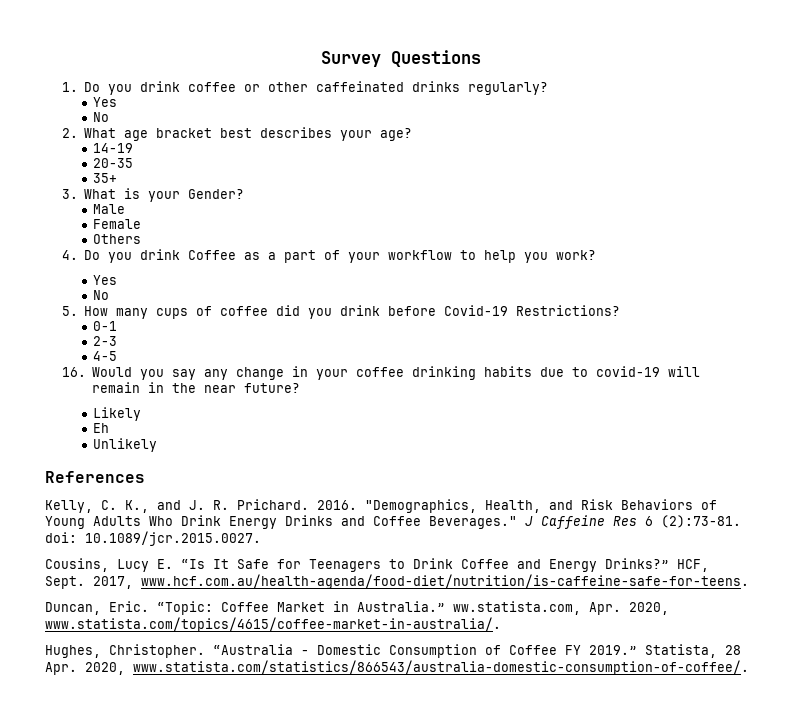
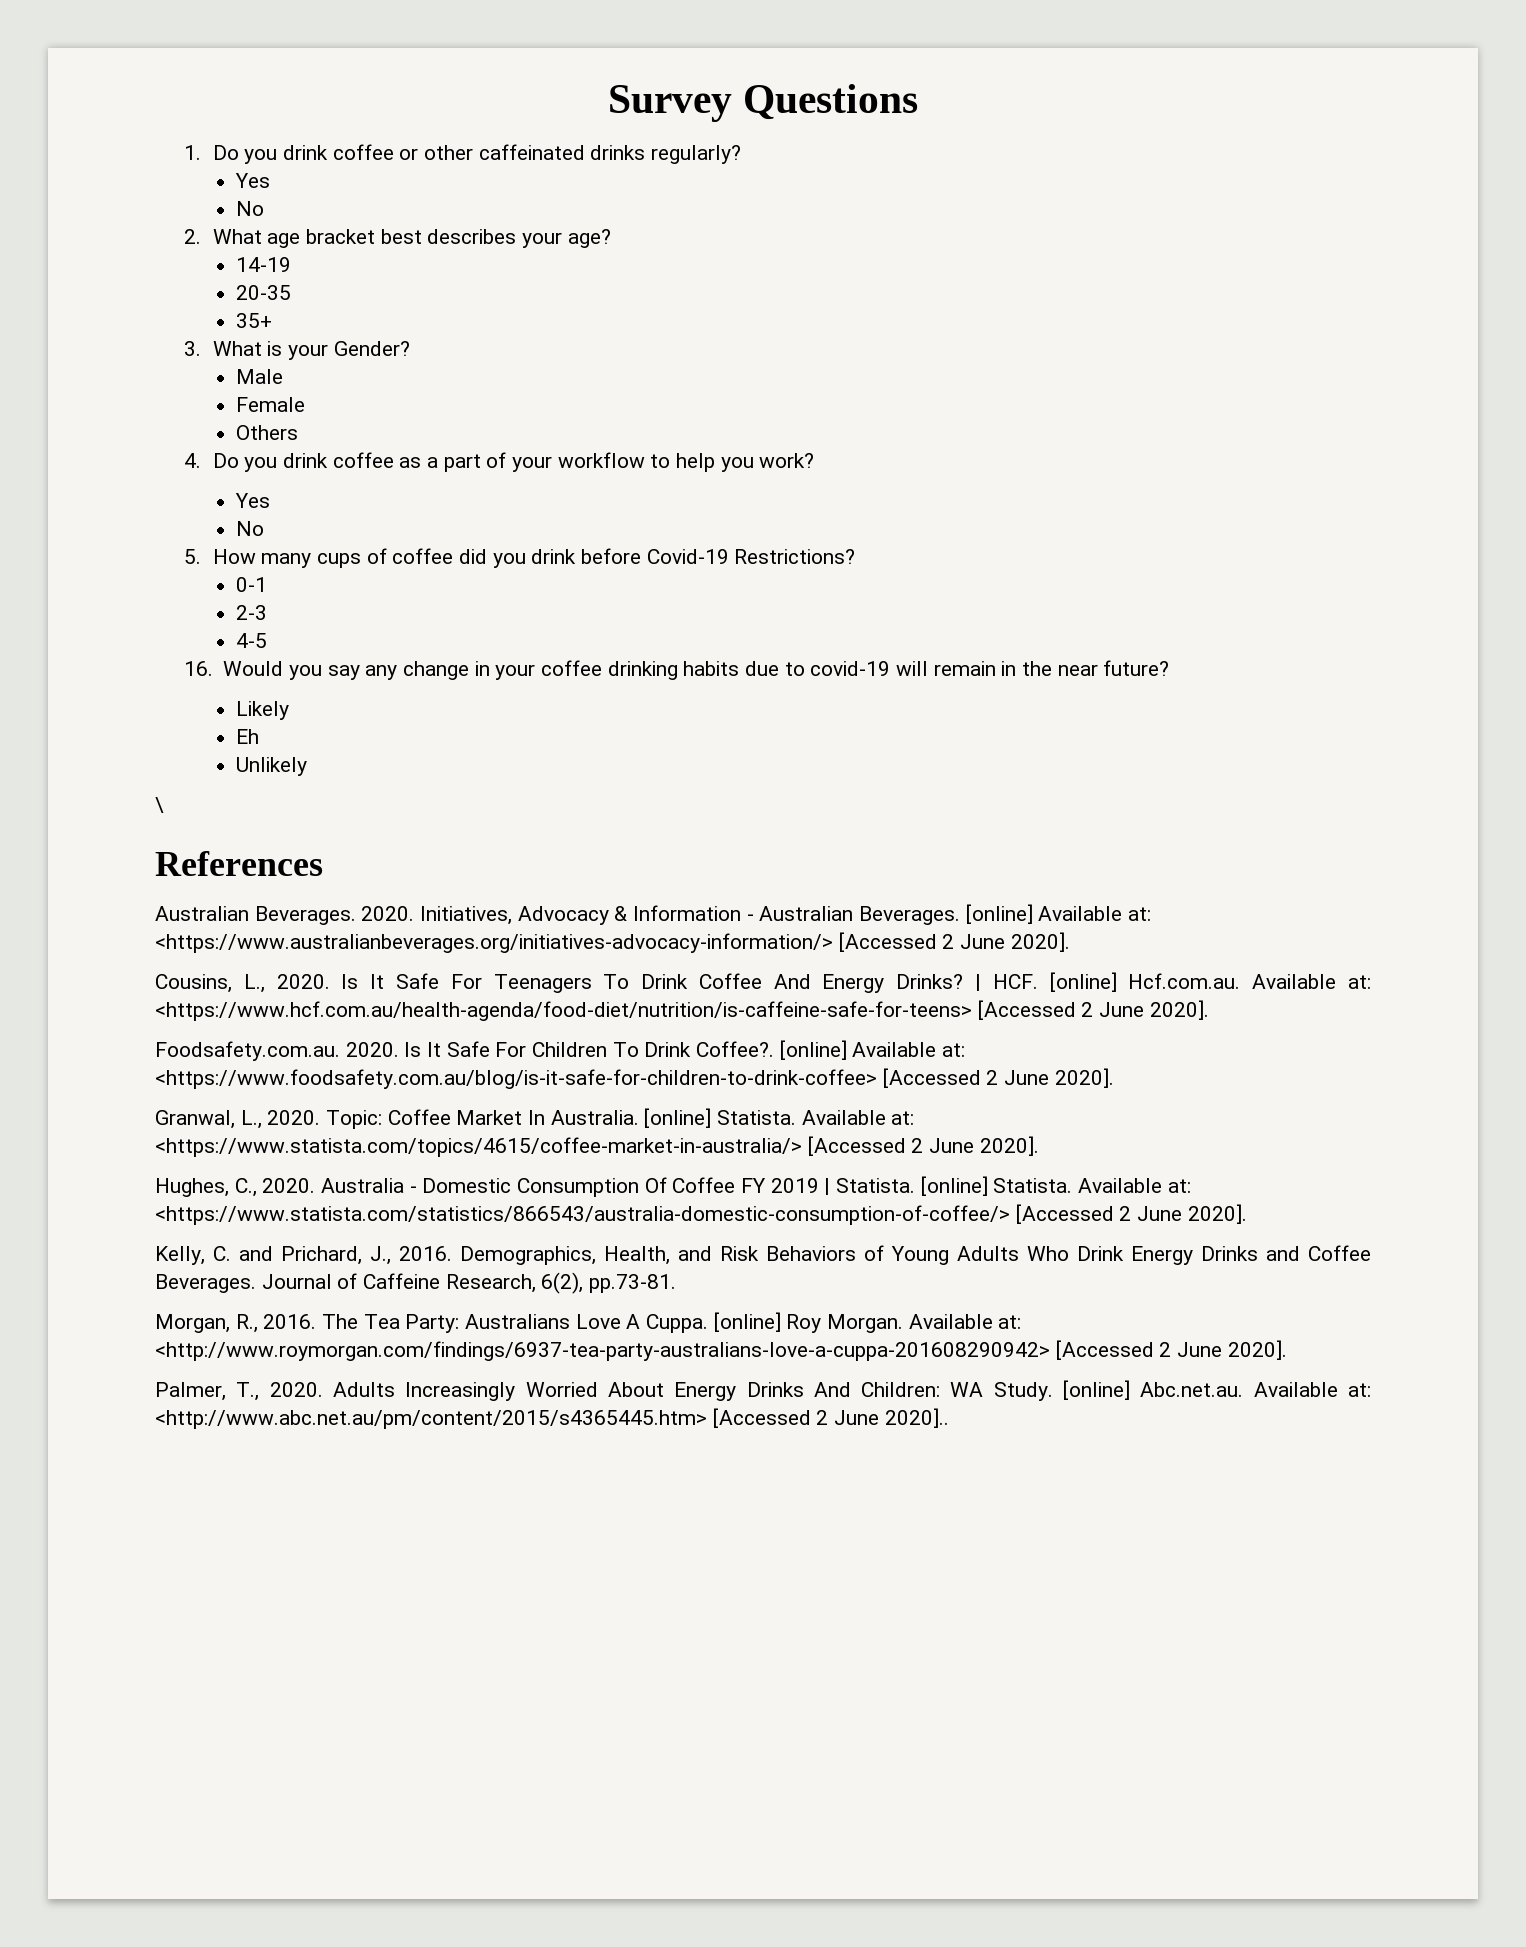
- 4. Do you drink Coffee as a part of your workflow to help you work?
+ 4. Do you drink coffee as a part of your workflow to help you work?
+ \
- Kelly, C. K., and J. R. Prichard. 2016. "Demographics, Health, and Risk Behaviors of Young Adults Who Drink Energy Drinks and Coffee Beverages." J Caffeine Res 6 (2):73-81. doi: 10.1089/jcr.2015.0027.
- Cousins, Lucy E. “Is It Safe for Teenagers to Drink Coffee and Energy Drinks?” HCF, Sept. 2017, www.hcf.com.au/health-agenda/food-diet/nutrition/is-caffeine-safe-for-teens.
- Duncan, Eric. “Topic: Coffee Market in Australia.” ww.statista.com, Apr. 2020, www.statista.com/topics/4615/coffee-market-in-australia/.
- Hughes, Christopher. “Australia - Domestic Consumption of Coffee FY 2019.” Statista, 28 Apr. 2020, www.statista.com/statistics/866543/australia-domestic-consumption-of-coffee/.
+ Australian Beverages. 2020. Initiatives, Advocacy & Information - Australian Beverages. [online] Available at: <https://www.australianbeverages.org/initiatives-advocacy-information/> [Accessed 2 June 2020].
+ Cousins, L., 2020. Is It Safe For Teenagers To Drink Coffee And Energy Drinks? | HCF. [online] Hcf.com.au. Available at: <https://www.hcf.com.au/health-agenda/food-diet/nutrition/is-caffeine-safe-for-teens> [Accessed 2 June 2020].
+ Foodsafety.com.au. 2020. Is It Safe For Children To Drink Coffee?. [online] Available at: <https://www.foodsafety.com.au/blog/is-it-safe-for-children-to-drink-coffee> [Accessed 2 June 2020].
+ Granwal, L., 2020. Topic: Coffee Market In Australia. [online] Statista. Available at: <https://www.statista.com/topics/4615/coffee-market-in-australia/> [Accessed 2 June 2020].
+ Hughes, C., 2020. Australia - Domestic Consumption Of Coffee FY 2019 | Statista. [online] Statista. Available at: <https://www.statista.com/statistics/866543/australia-domestic-consumption-of-coffee/> [Accessed 2 June 2020].
+ Kelly, C. and Prichard, J., 2016. Demographics, Health, and Risk Behaviors of Young Adults Who Drink Energy Drinks and Coffee Beverages. Journal of Caffeine Research, 6(2), pp.73-81.
+ Morgan, R., 2016. The Tea Party: Australians Love A Cuppa. [online] Roy Morgan. Available at: <http://www.roymorgan.com/findings/6937-tea-party-australians-love-a-cuppa-201608290942> [Accessed 2 June 2020].
+ Palmer, T., 2020. Adults Increasingly Worried About Energy Drinks And Children: WA Study. [online] Abc.net.au. Available at: <http://www.abc.net.au/pm/content/2015/s4365445.htm> [Accessed 2 June 2020]..

